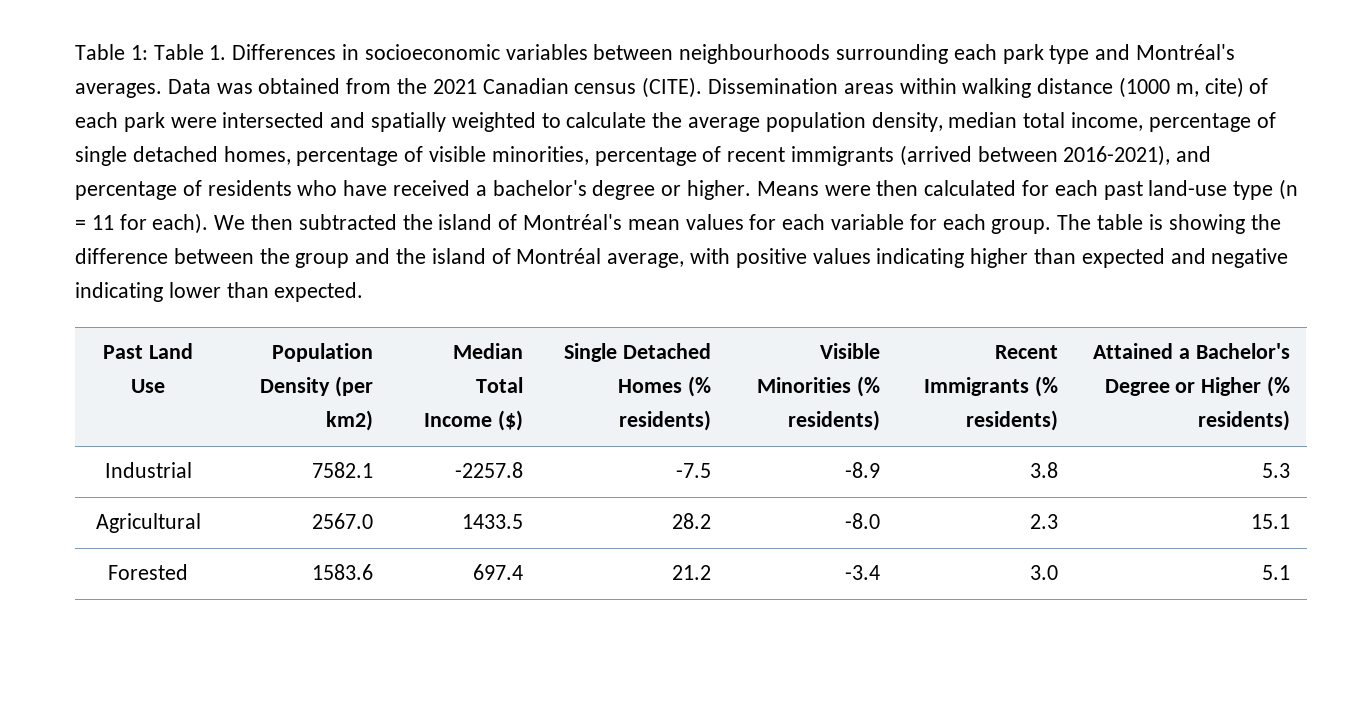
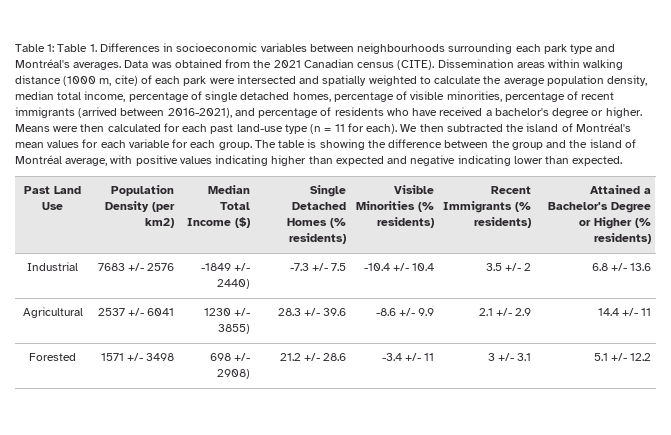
- Industrial | 7582.1 | -2257.8 | -7.5 | -8.9 | 3.8 | 5.3
- Agricultural | 2567.0 | 1433.5 | 28.2 | -8.0 | 2.3 | 15.1
- Forested | 1583.6 | 697.4 | 21.2 | -3.4 | 3.0 | 5.1
+ Industrial | 7683 +/- 2576 | -1849 +/- 2440) | -7.3 +/- 7.5 | -10.4 +/- 10.4 | 3.5 +/- 2 | 6.8 +/- 13.6
+ Agricultural | 2537 +/- 6041 | 1230 +/- 3855) | 28.3 +/- 39.6 | -8.6 +/- 9.9 | 2.1 +/- 2.9 | 14.4 +/- 11
+ Forested | 1571 +/- 3498 | 698 +/- 2908) | 21.2 +/- 28.6 | -3.4 +/- 11 | 3 +/- 3.1 | 5.1 +/- 12.2

